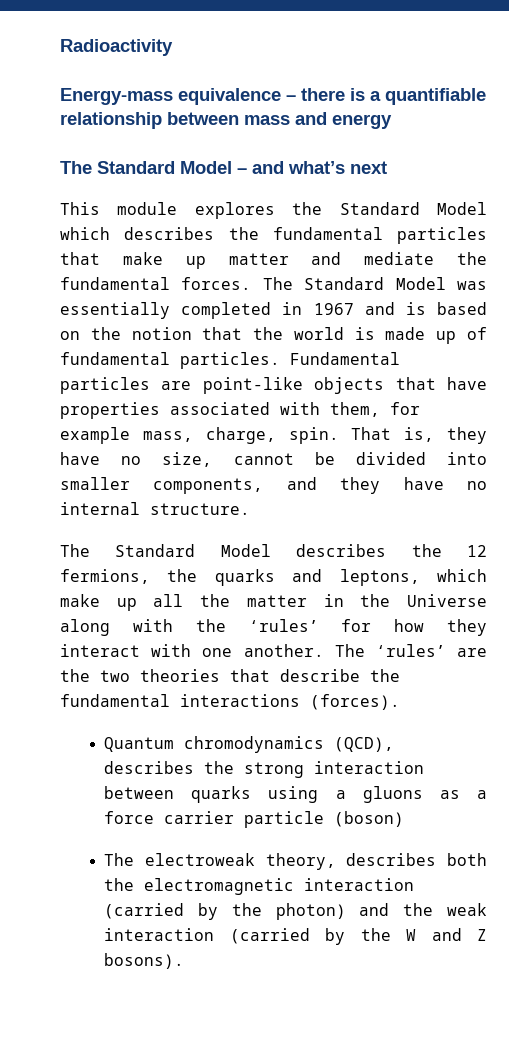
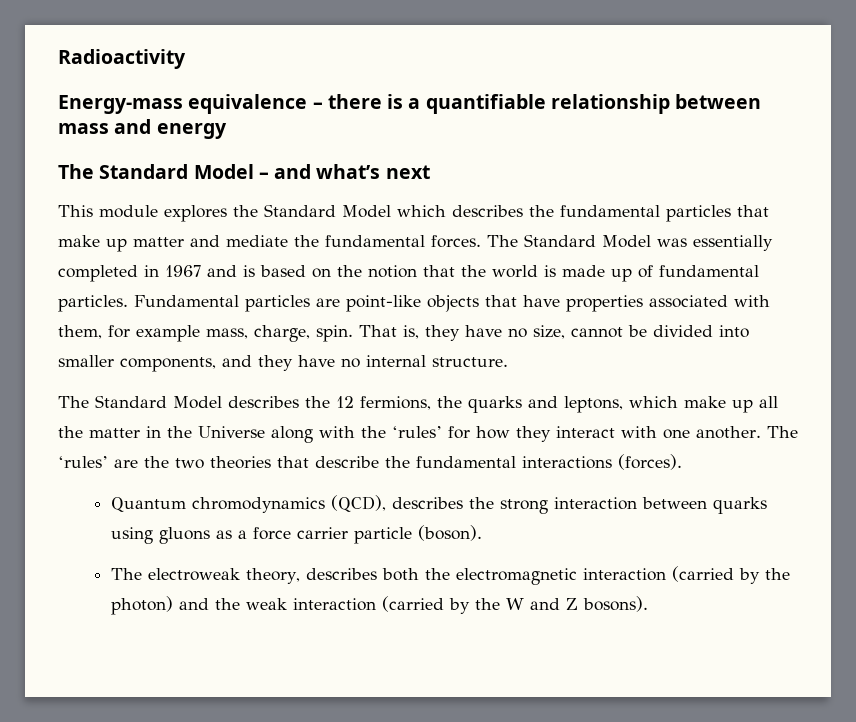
- Quantum chromodynamics (QCD), describes the strong interaction between quarks using a gluons as a force carrier particle (boson)
+ Quantum chromodynamics (QCD), describes the strong interaction between quarks using gluons as a force carrier particle (boson).

